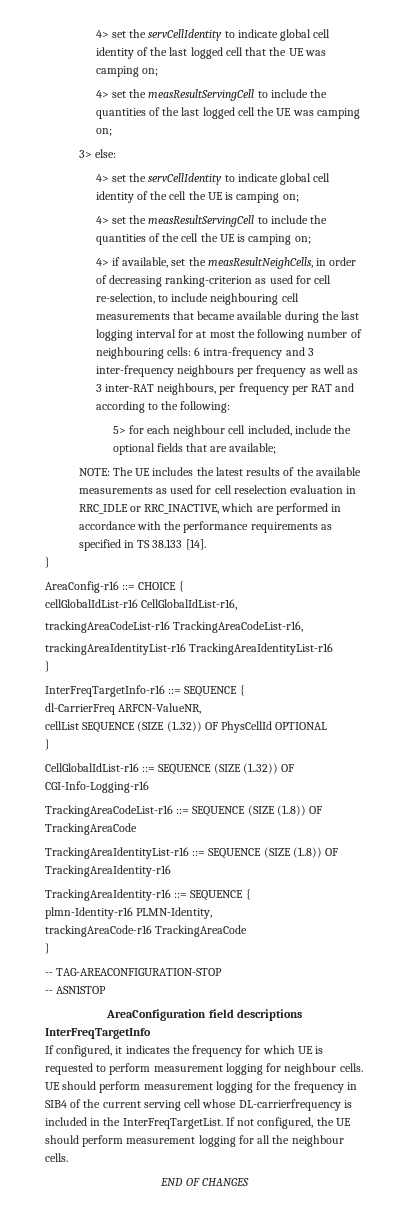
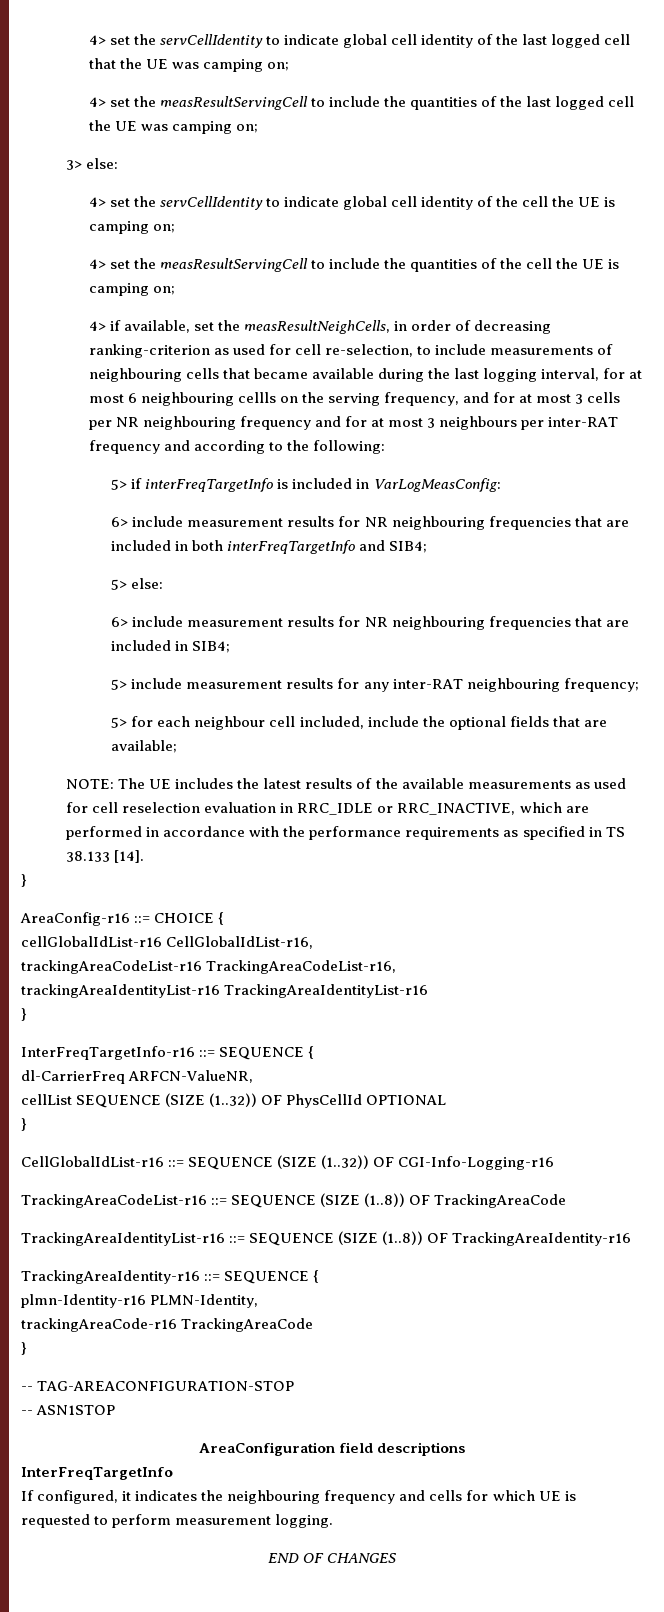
- 4> if available, set the measResultNeighCells, in order of decreasing ranking-criterion as used for cell re-selection, to include neighbouring cell measurements that became available during the last logging interval for at most the following number of neighbouring cells: 6 intra-frequency and 3 inter-frequency neighbours per frequency as well as 3 inter-RAT neighbours, per frequency per RAT and according to the following:
+ 4> if available, set the measResultNeighCells, in order of decreasing ranking-criterion as used for cell re-selection, to include measurements of neighbouring cells that became available during the last logging interval, for at most 6 neighbouring cellls on the serving frequency, and for at most 3 cells per NR neighbouring frequency and for at most 3 neighbours per inter-RAT frequency and according to the following:
+ 5> if interFreqTargetInfo is included in VarLogMeasConfig:
+ 6> include measurement results for NR neighbouring frequencies that are included in both interFreqTargetInfo and SIB4;
+ 5> else:
+ 6> include measurement results for NR neighbouring frequencies that are included in SIB4;
+ 5> include measurement results for any inter-RAT neighbouring frequency;
- If configured, it indicates the frequency for which UE is requested to perform measurement logging for neighbour cells. UE should perform measurement logging for the frequency in SIB4 of the current serving cell whose DL-carrierfrequency is included in the InterFreqTargetList. If not configured, the UE should perform measurement logging for all the neighbour cells.
+ If configured, it indicates the neighbouring frequency and cells for which UE is requested to perform measurement logging.

